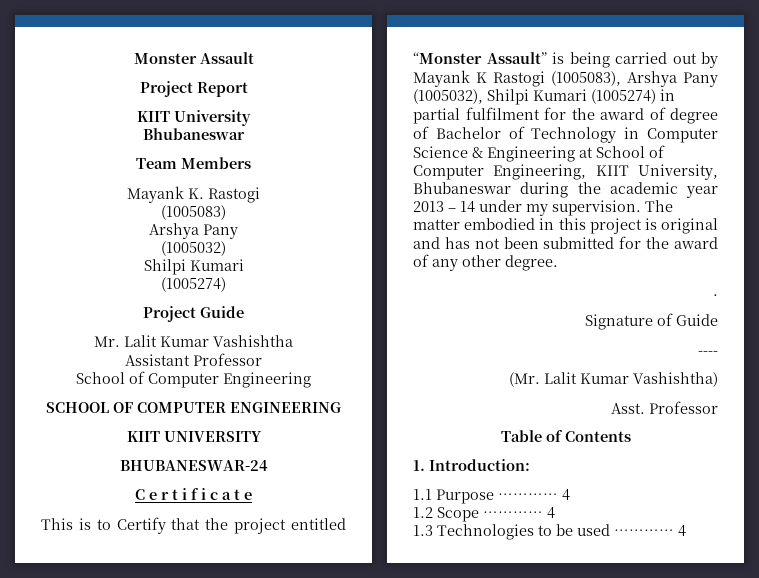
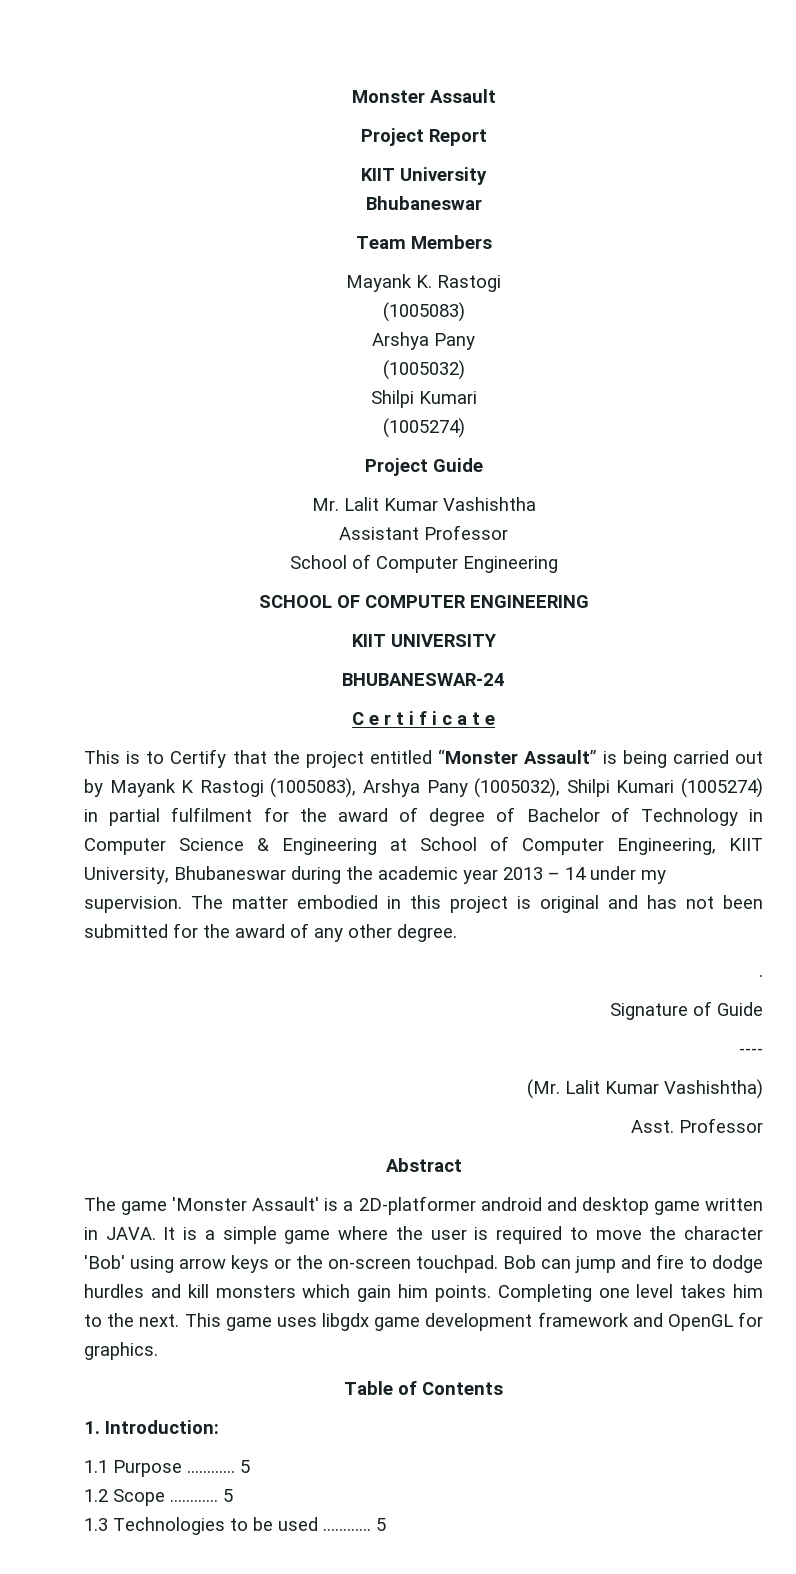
+ Abstract
+ The game 'Monster Assault' is a 2D-platformer android and desktop game written in JAVA. It is a simple game where the user is required to move the character 'Bob' using arrow keys or the on-screen touchpad. Bob can jump and fire to dodge hurdles and kill monsters which gain him points. Completing one level takes him to the next. This game uses libgdx game development framework and OpenGL for graphics.
- 1.1 Purpose ………… 4
+ 1.1 Purpose ………… 5
- 1.2 Scope ………… 4
+ 1.2 Scope ………… 5
- 1.3 Technologies to be used ………… 4
+ 1.3 Technologies to be used ………… 5

